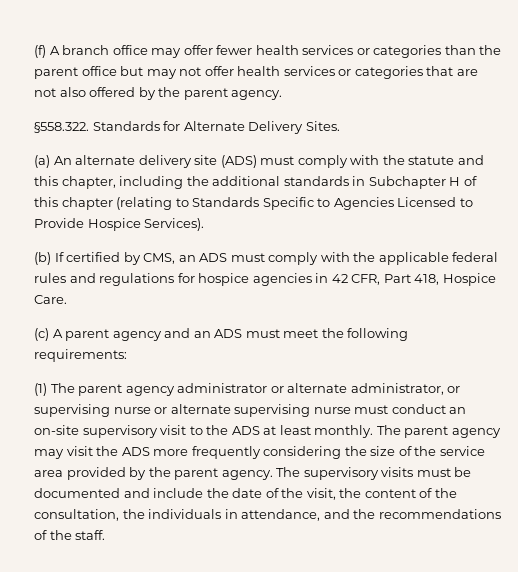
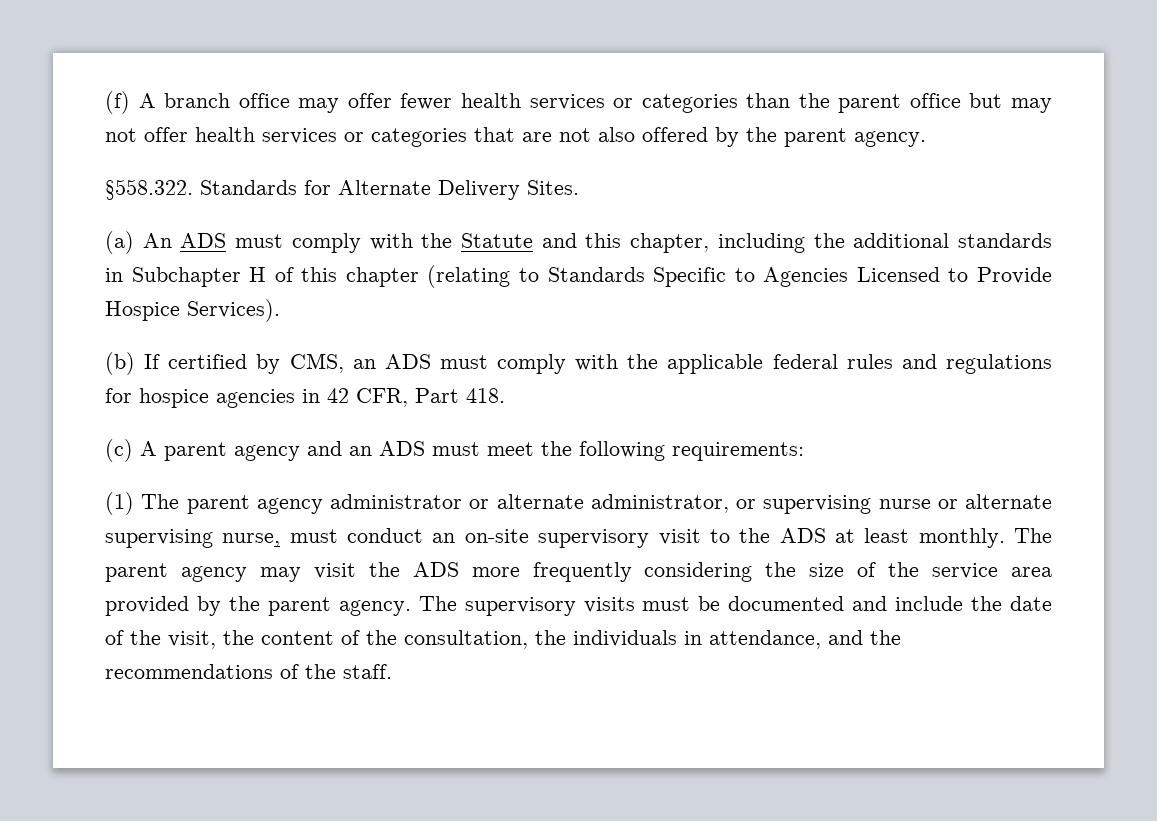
- (a) An alternate delivery site (ADS) must comply with the statute and this chapter, including the additional standards in Subchapter H of this chapter (relating to Standards Specific to Agencies Licensed to Provide Hospice Services).
+ (a) An ADS must comply with the Statute and this chapter, including the additional standards in Subchapter H of this chapter (relating to Standards Specific to Agencies Licensed to Provide Hospice Services).
- (b) If certified by CMS, an ADS must comply with the applicable federal rules and regulations for hospice agencies in 42 CFR, Part 418, Hospice Care.
+ (b) If certified by CMS, an ADS must comply with the applicable federal rules and regulations for hospice agencies in 42 CFR, Part 418.
- (1) The parent agency administrator or alternate administrator, or supervising nurse or alternate supervising nurse must conduct an on-site supervisory visit to the ADS at least monthly.
+ (1) The parent agency administrator or alternate administrator, or supervising nurse or alternate supervising nurse, must conduct an on-site supervisory visit to the ADS at least monthly.

